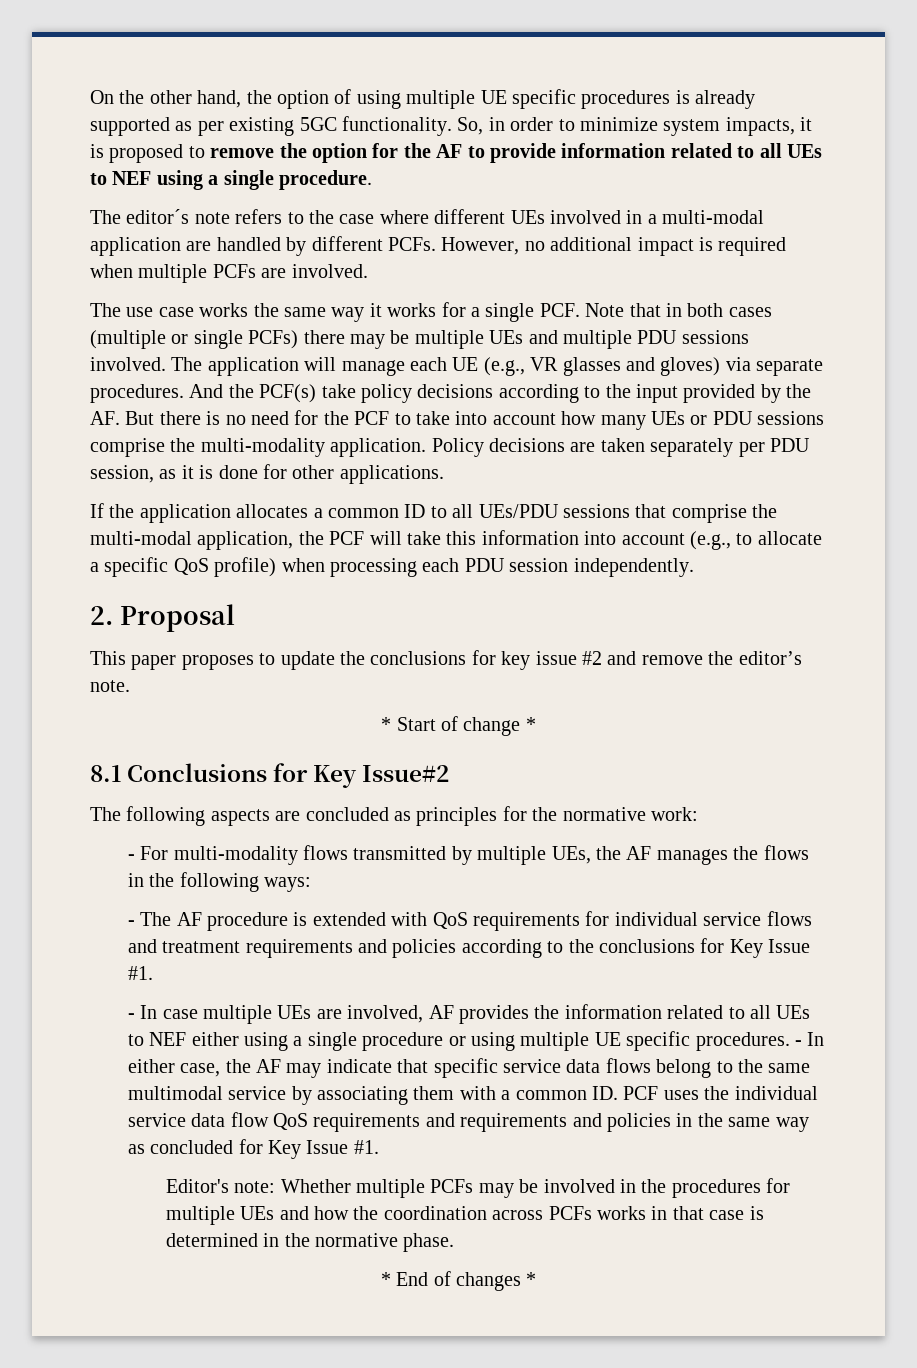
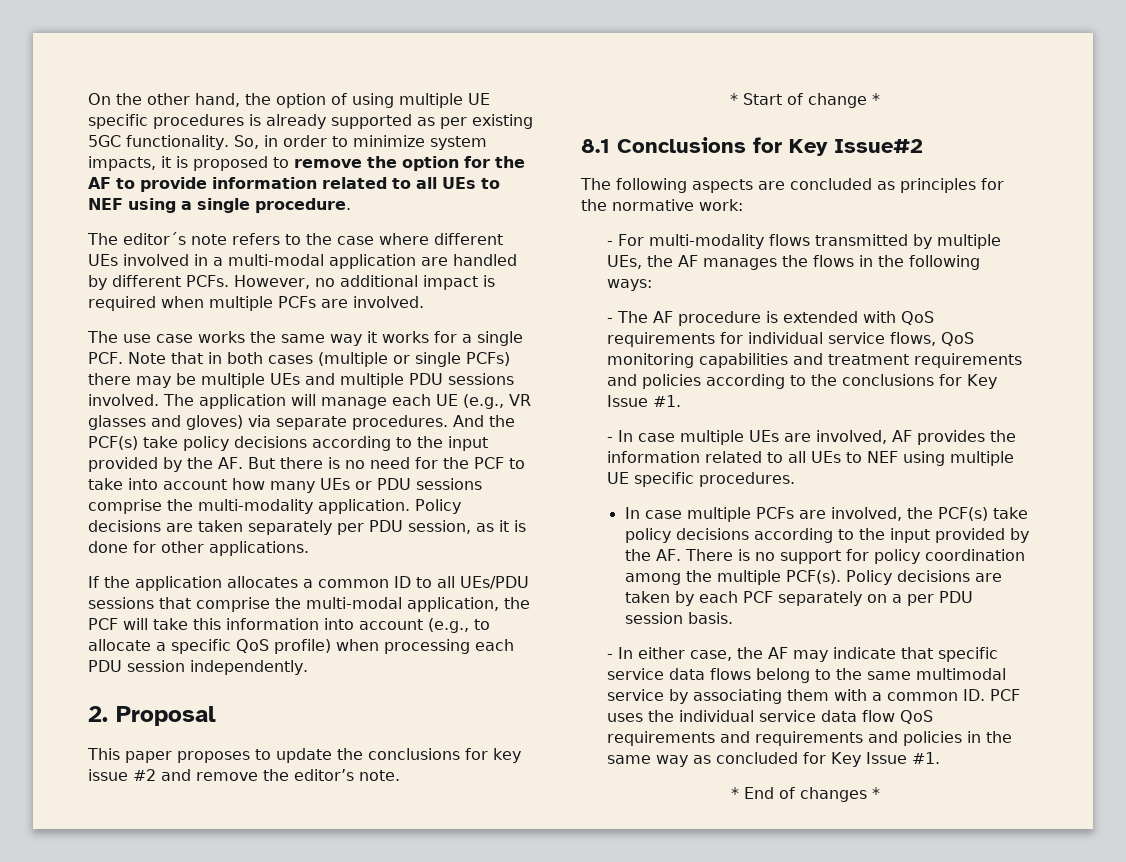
- - The AF procedure is extended with QoS requirements for individual service flows and treatment requirements and policies according to the conclusions for Key Issue #1.
+ - The AF procedure is extended with QoS requirements for individual service flows, QoS monitoring capabilities and treatment requirements and policies according to the conclusions for Key Issue #1.
- - In case multiple UEs are involved, AF provides the information related to all UEs to NEF either using a single procedure or using multiple UE specific procedures. - In either case, the AF may indicate that specific service data flows belong to the same multimodal service by associating them with a common ID. PCF uses the individual service data flow QoS requirements and requirements and policies in the same way as concluded for Key Issue #1.
+ - In case multiple UEs are involved, AF provides the information related to all UEs to NEF using multiple UE specific procedures.
+ In case multiple PCFs are involved, the PCF(s) take policy decisions according to the input provided by the AF. There is no support for policy coordination among the multiple PCF(s). Policy decisions are taken by each PCF separately on a per PDU session basis.
+ - In either case, the AF may indicate that specific service data flows belong to the same multimodal service by associating them with a common ID. PCF uses the individual service data flow QoS requirements and requirements and policies in the same way as concluded for Key Issue #1.
- Editor's note: Whether multiple PCFs may be involved in the procedures for multiple UEs and how the coordination across PCFs works in that case is determined in the normative phase.

